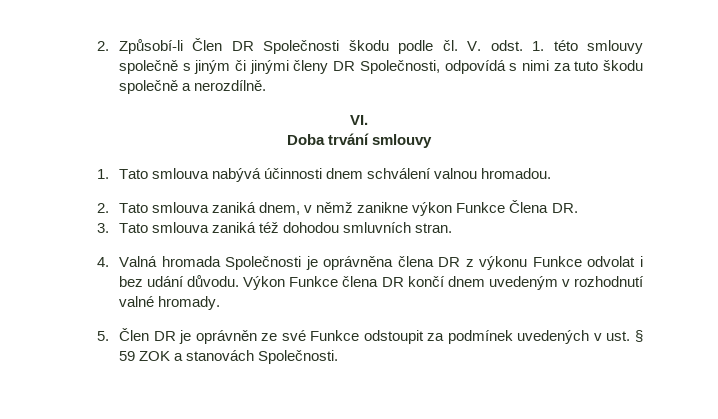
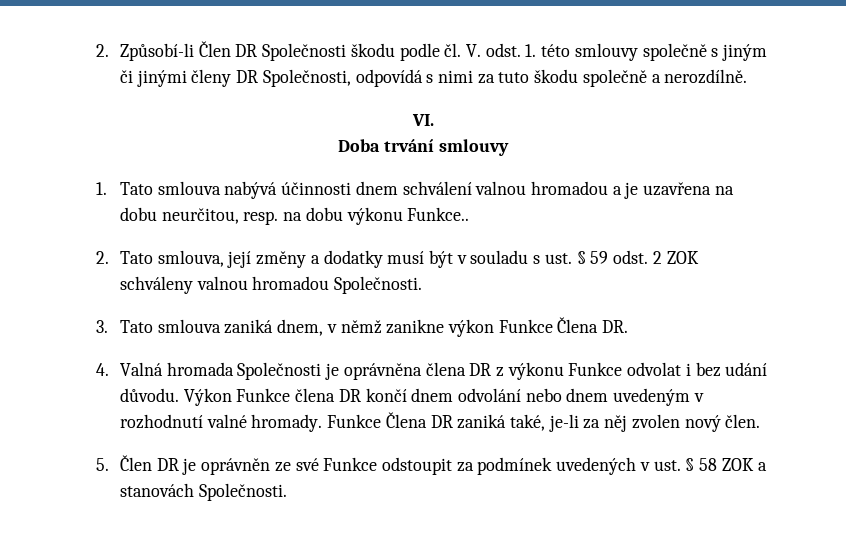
- 1. Tato smlouva nabývá účinnosti dnem schválení valnou hromadou.
- 2. Tato smlouva zaniká dnem, v němž zanikne výkon Funkce Člena DR.
+ 1. Tato smlouva nabývá účinnosti dnem schválení valnou hromadou a je uzavřena na dobu neurčitou, resp. na dobu výkonu Funkce..
+ 2. Tato smlouva, její změny a dodatky musí být v souladu s ust. § 59 odst. 2 ZOK schváleny valnou hromadou Společnosti.
+ 3. Tato smlouva zaniká dnem, v němž zanikne výkon Funkce Člena DR.
- 3. Tato smlouva zaniká též dohodou smluvních stran.
- Výkon Funkce člena DR končí dnem uvedeným v rozhodnutí valné hromady.
+ Výkon Funkce člena DR končí dnem odvolání nebo dnem uvedeným v rozhodnutí valné hromady. Funkce Člena DR zaniká také, je-li za něj zvolen nový člen.
- 5. Člen DR je oprávněn ze své Funkce odstoupit za podmínek uvedených v ust. § 59 ZOK a stanovách Společnosti.
+ 5. Člen DR je oprávněn ze své Funkce odstoupit za podmínek uvedených v ust. § 58 ZOK a stanovách Společnosti.

